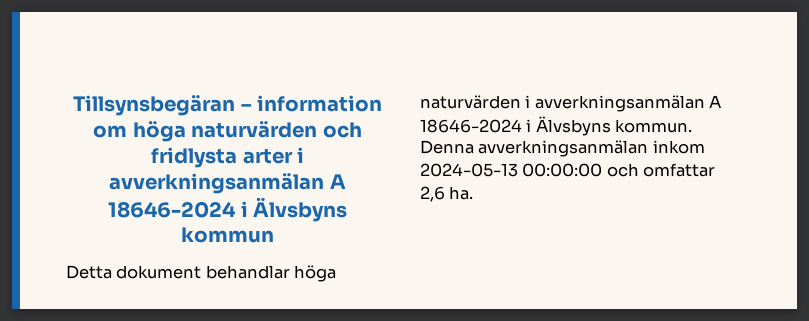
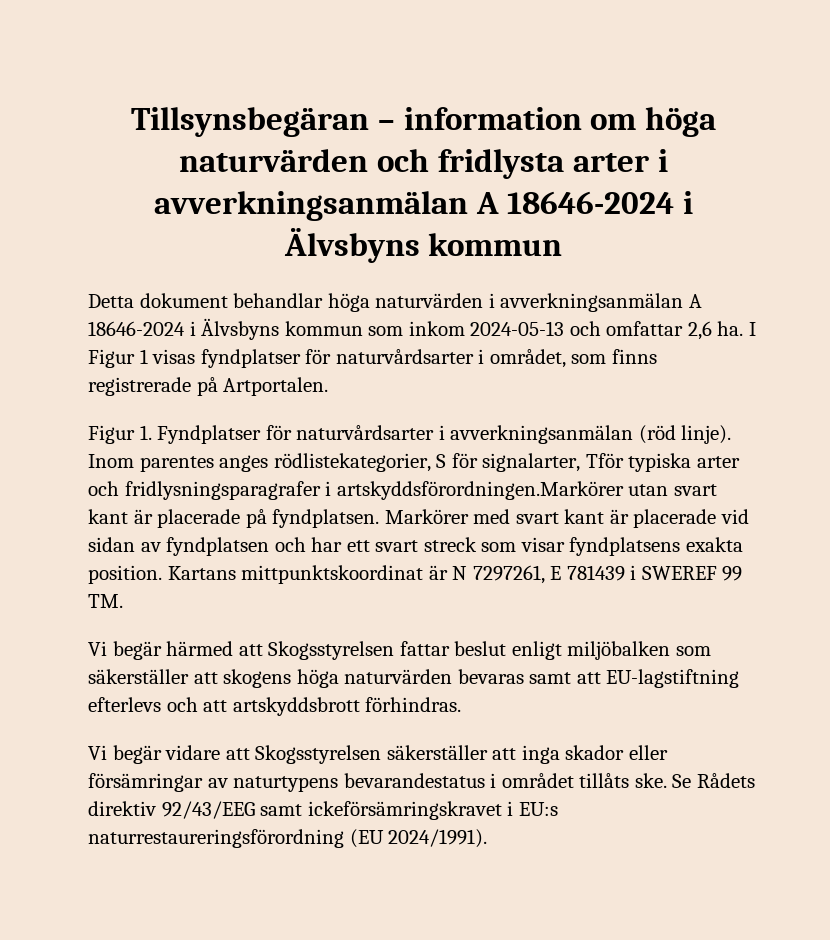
- Detta dokument behandlar höga naturvärden i avverkningsanmälan A 18646-2024 i Älvsbyns kommun. Denna avverkningsanmälan inkom 2024-05-13 00:00:00 och omfattar 2,6 ha.
+ Detta dokument behandlar höga naturvärden i avverkningsanmälan A 18646-2024 i Älvsbyns kommun som inkom 2024-05-13 och omfattar 2,6 ha.
+ I Figur 1 visas fyndplatser för naturvårdsarter i området, som finns registrerade på Artportalen.
+ Figur 1. Fyndplatser för naturvårdsarter i avverkningsanmälan (röd linje). Inom parentes anges rödlistekategorier, S för signalarter, Tför typiska arter och fridlysningsparagrafer i artskyddsförordningen.Markörer utan svart kant är placerade på fyndplatsen. Markörer med svart kant är placerade vid sidan av fyndplatsen och har ett svart streck som visar fyndplatsens exakta position. Kartans mittpunktskoordinat är N 7297261, E 781439 i SWEREF 99 TM.
+ Vi begär härmed att Skogsstyrelsen fattar beslut enligt miljöbalken som säkerställer att skogens höga naturvärden bevaras samt att EU-lagstiftning efterlevs och att artskyddsbrott förhindras.
+ Vi begär vidare att Skogsstyrelsen säkerställer att inga skador eller försämringar av naturtypens bevarandestatus i området tillåts ske. Se Rådets direktiv 92/43/EEG samt ickeförsämringskravet i EU:s naturrestaureringsförordning (EU 2024/1991).

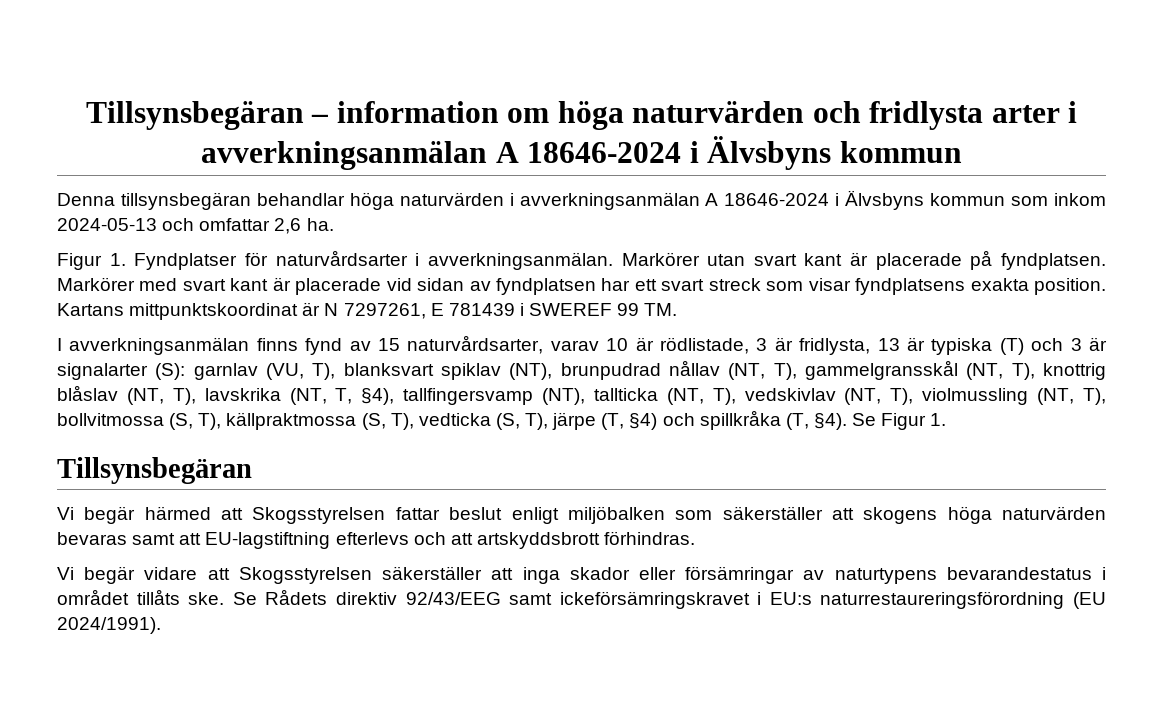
- Detta dokument behandlar höga naturvärden i avverkningsanmälan A 18646-2024 i Älvsbyns kommun som inkom 2024-05-13 och omfattar 2,6 ha. I Figur 1 visas fyndplatser för naturvårdsarter i området, som finns registrerade på Artportalen.
+ Denna tillsynsbegäran behandlar höga naturvärden i avverkningsanmälan A 18646-2024 i Älvsbyns kommun som inkom 2024-05-13 och omfattar 2,6 ha.
- Figur 1. Fyndplatser för naturvårdsarter i avverkningsanmälan (röd linje). Inom parentes anges rödlistekategorier, S för signalarter, Tför typiska arter och fridlysningsparagrafer i artskyddsförordningen.Markörer utan svart kant är placerade på fyndplatsen.
+ Figur 1. Fyndplatser för naturvårdsarter i avverkningsanmälan. Markörer utan svart kant är placerade på fyndplatsen.
- Markörer med svart kant är placerade vid sidan av fyndplatsen och har ett svart streck som visar fyndplatsens exakta position.
+ Markörer med svart kant är placerade vid sidan av fyndplatsen har ett svart streck som visar fyndplatsens exakta position.
+ I avverkningsanmälan finns fynd av 15 naturvårdsarter, varav 10 är rödlistade, 3 är fridlysta, 13 är typiska (T) och 3 är signalarter (S): garnlav (VU, T), blanksvart spiklav (NT), brunpudrad nållav (NT, T), gammelgransskål (NT, T), knottrig blåslav (NT, T), lavskrika (NT, T, §4), tallfingersvamp (NT), tallticka (NT, T), vedskivlav (NT, T), violmussling (NT, T), bollvitmossa (S, T), källpraktmossa (S, T), vedticka (S, T), järpe (T, §4) och spillkråka (T, §4). Se Figur 1.
+ Tillsynsbegäran

